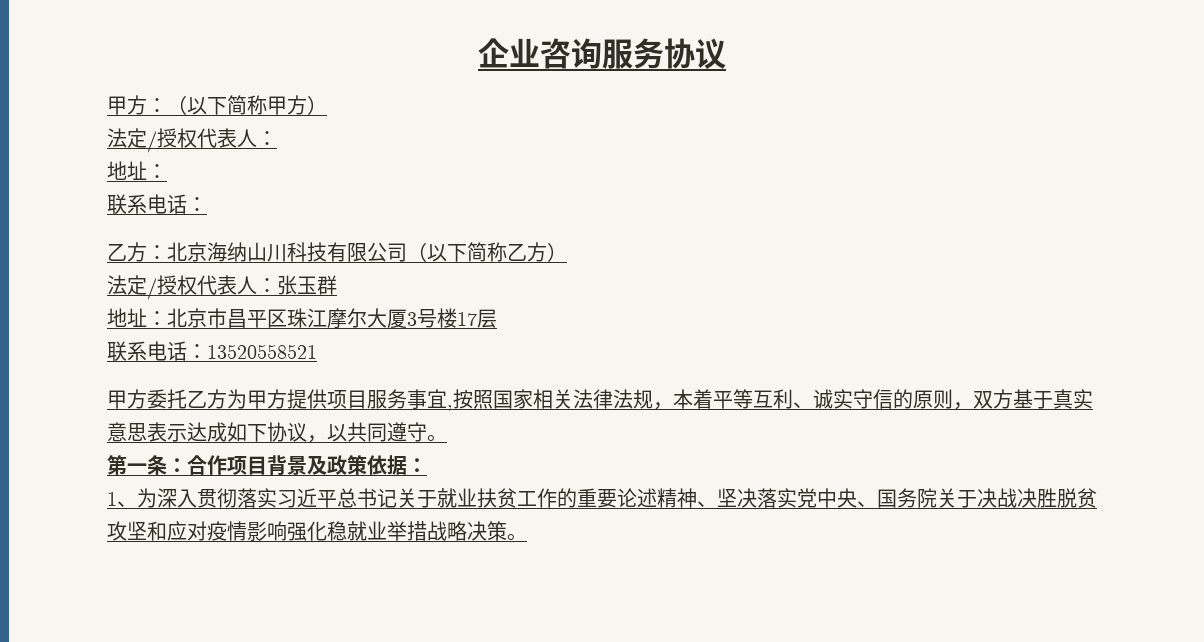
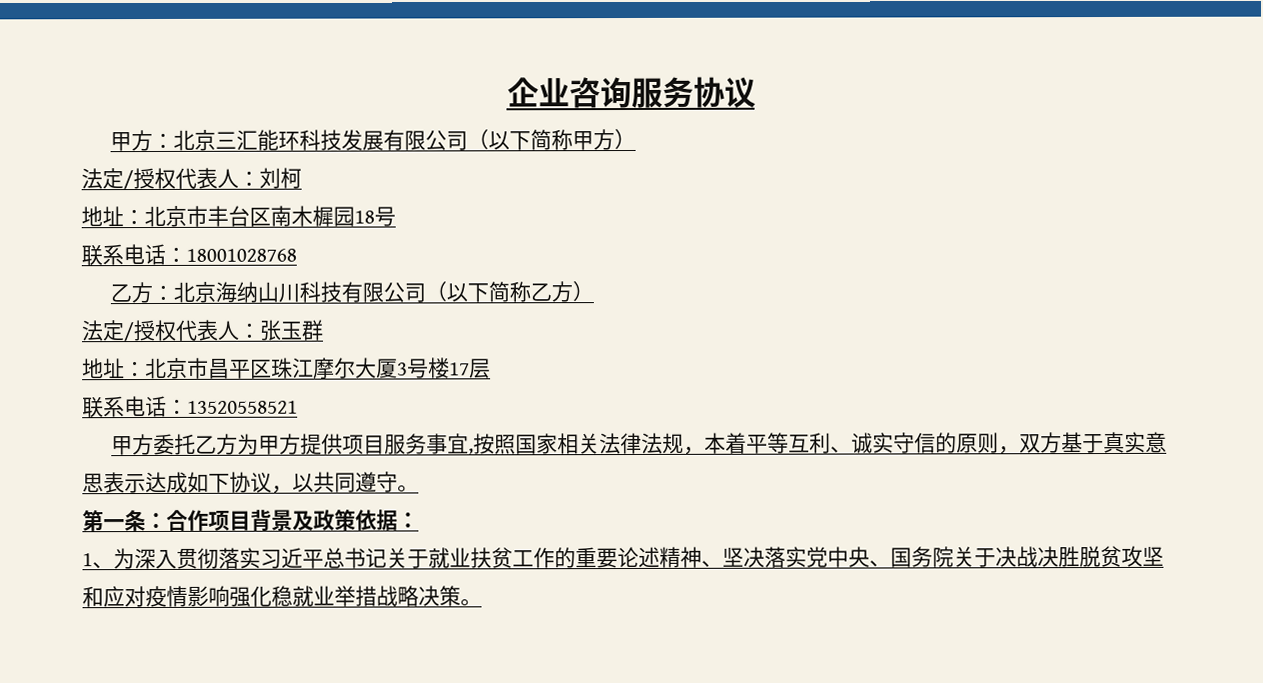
- 甲方：（以下简称甲方）
- 法定/授权代表人：
- 地址：
- 联系电话：
+ 甲方：北京三汇能环科技发展有限公司（以下简称甲方）
+ 法定/授权代表人：刘柯
+ 地址：北京市丰台区南木樨园18号
+ 联系电话：18001028768

